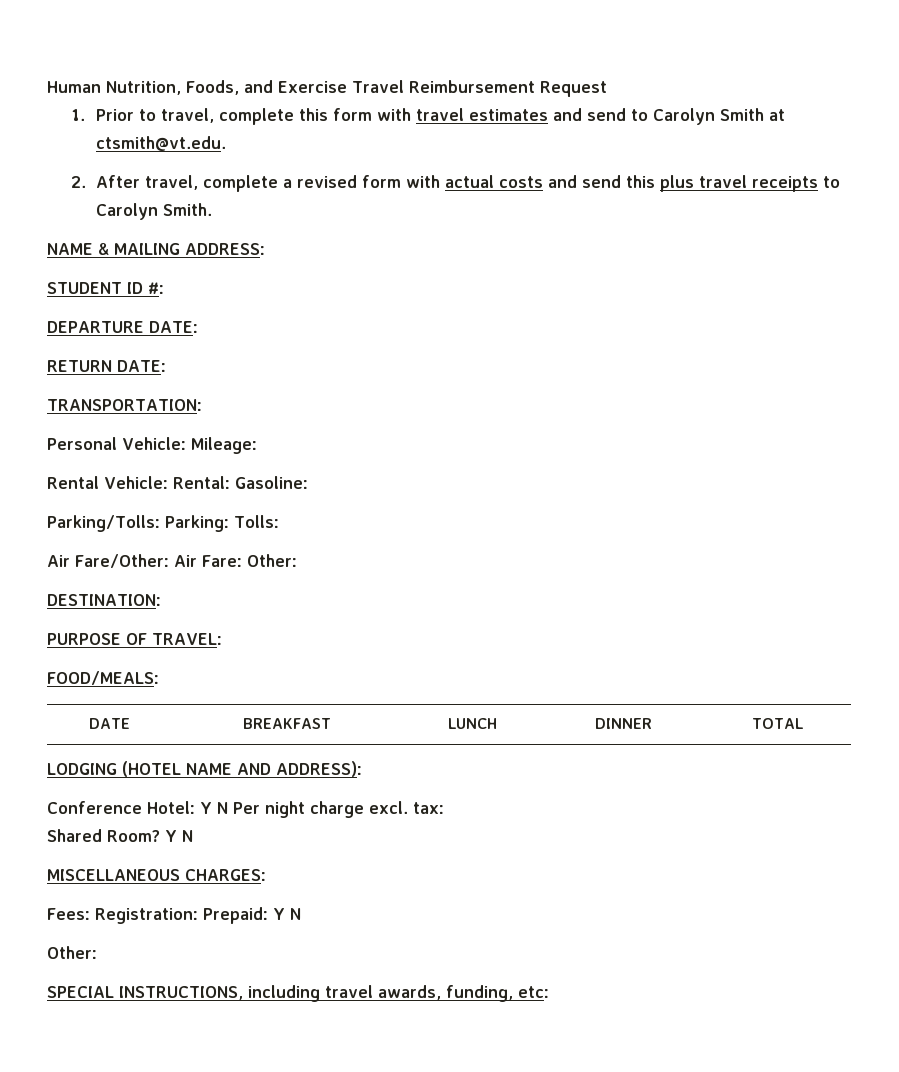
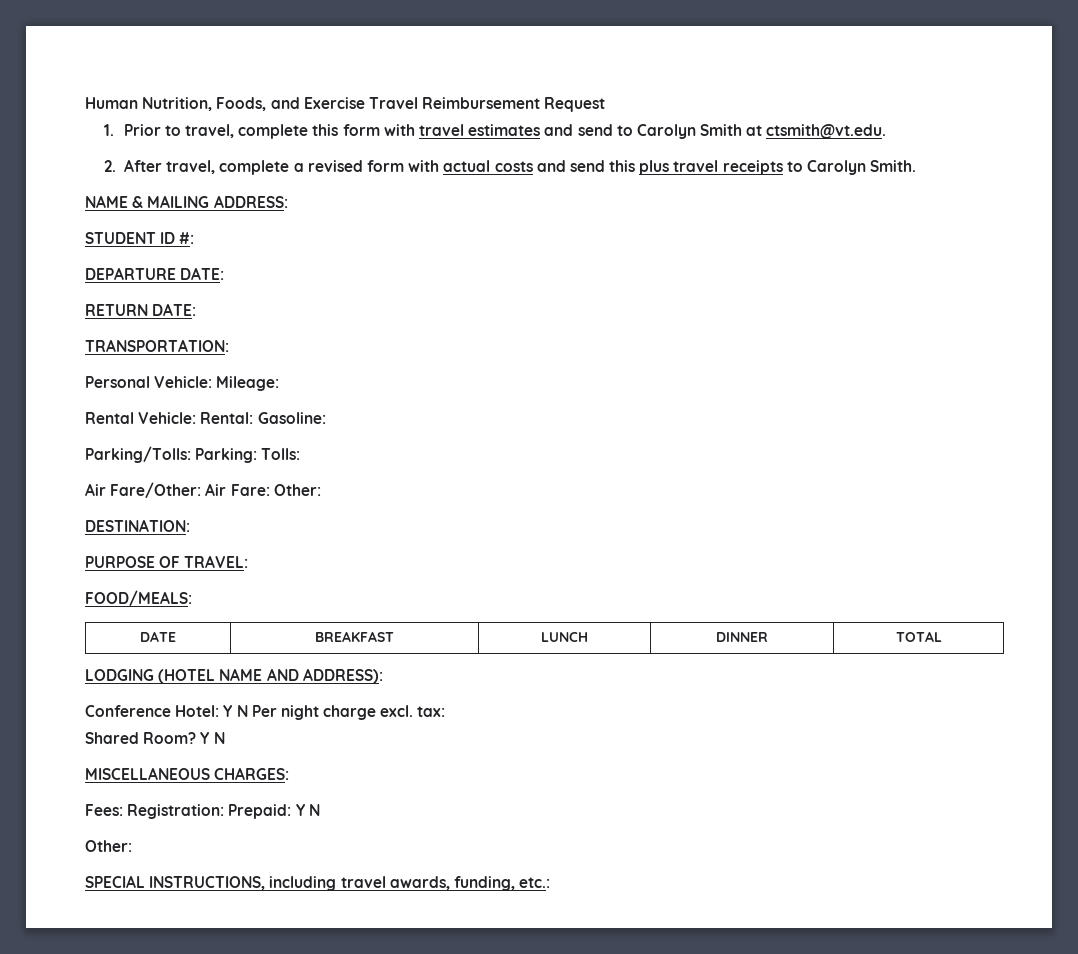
- SPECIAL INSTRUCTIONS, including travel awards, funding, etc:
+ SPECIAL INSTRUCTIONS, including travel awards, funding, etc.:

